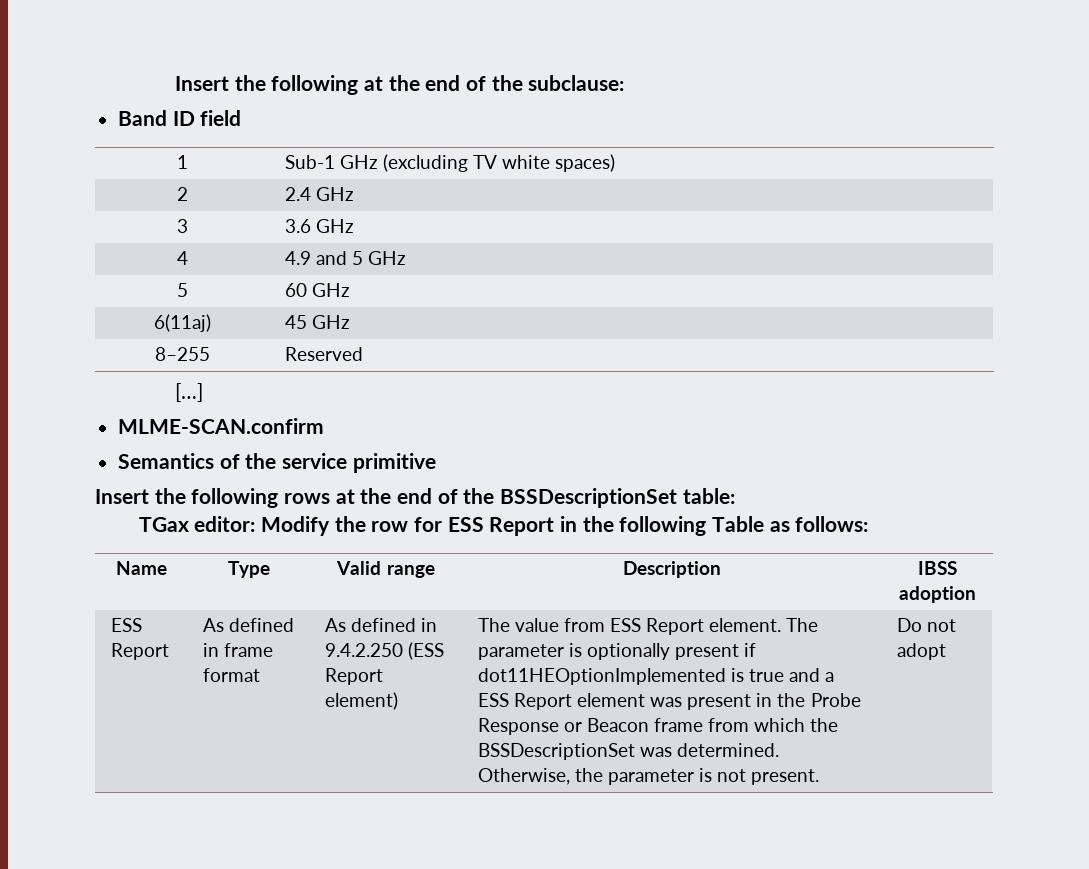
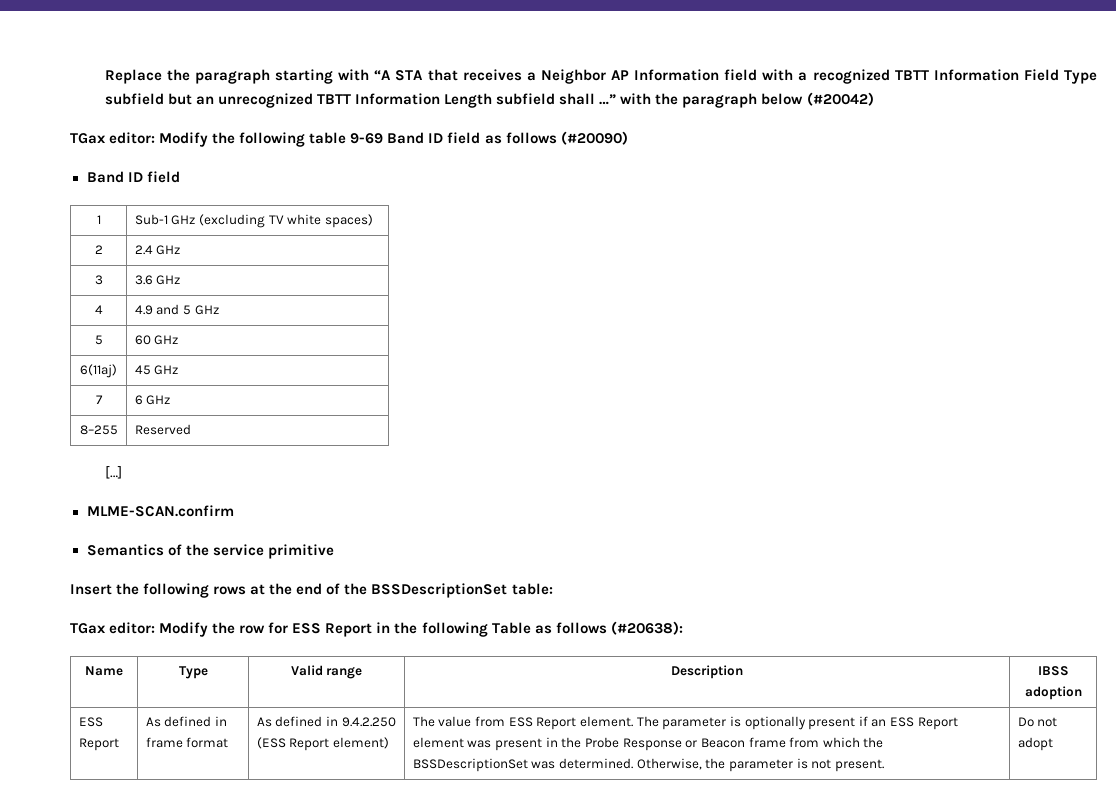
- Insert the following at the end of the subclause:
+ Replace the paragraph starting with “A STA that receives a Neighbor AP Information field with a recognized TBTT Information Field Type subfield but an unrecognized TBTT Information Length subfield shall …” with the paragraph below (#20042)
+ TGax editor: Modify the following table 9-69 Band ID field as follows (#20090)
+ 7 | 6 GHz
- TGax editor: Modify the row for ESS Report in the following Table as follows:
+ TGax editor: Modify the row for ESS Report in the following Table as follows (#20638):
- The parameter is optionally present if dot11HEOptionImplemented is true and a ESS Report element was present in the Probe Response or Beacon frame from which the BSSDescriptionSet was determined.
+ The parameter is optionally present if an ESS Report element was present in the Probe Response or Beacon frame from which the BSSDescriptionSet was determined.

